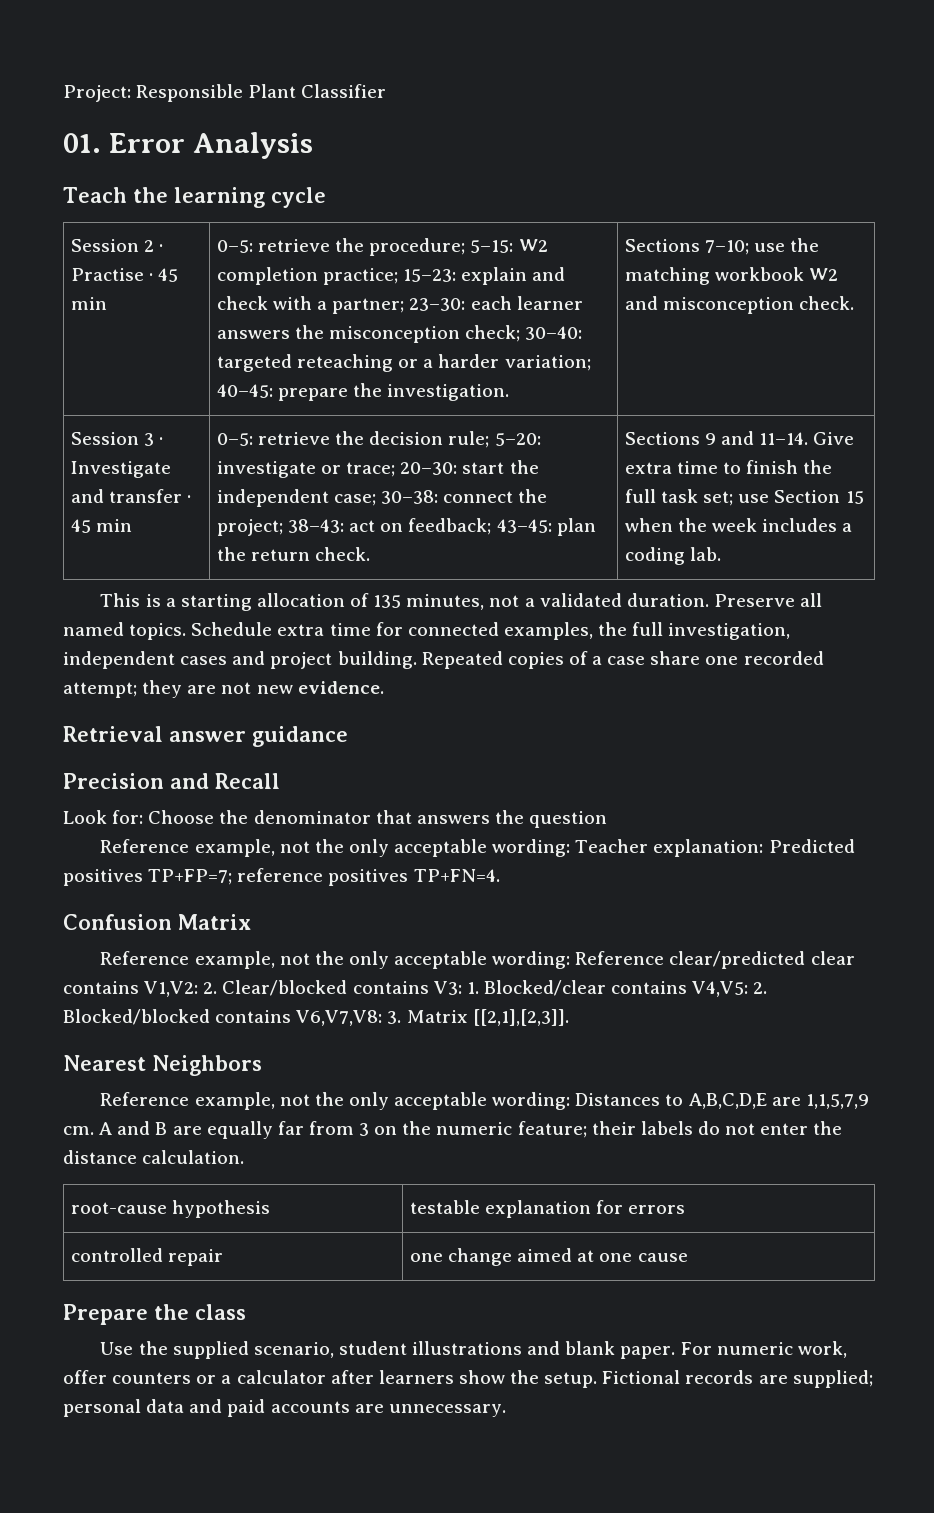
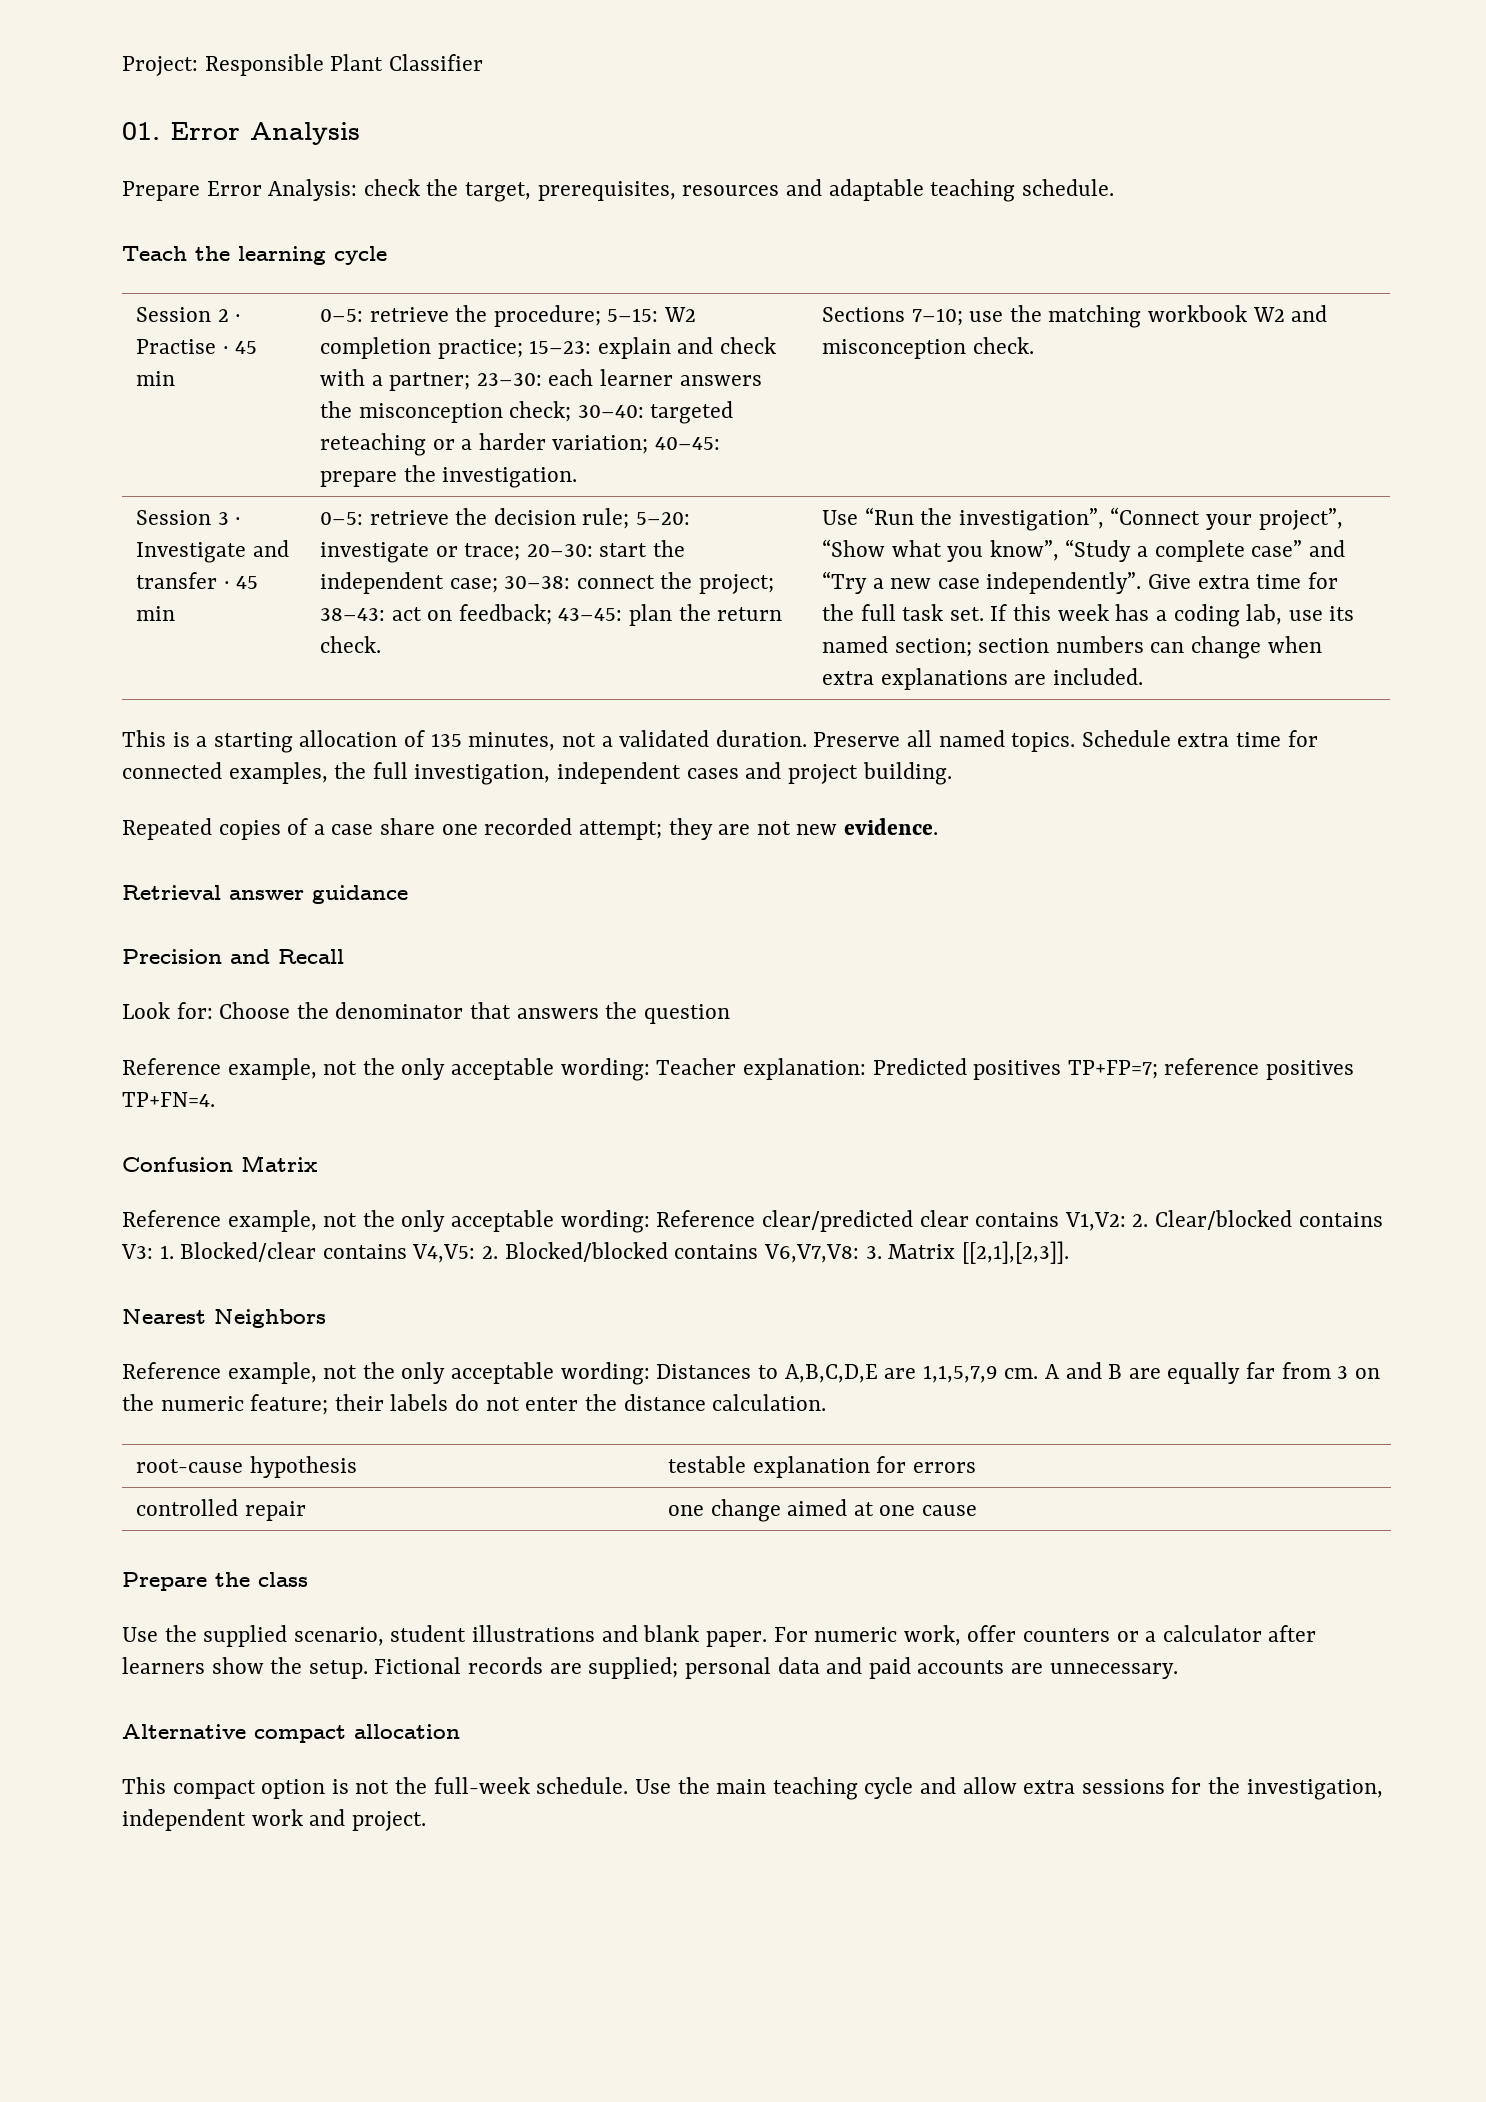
+ Prepare Error Analysis: check the target, prerequisites, resources and adaptable teaching schedule.
- Sections 9 and 11–14.
+ Use “Run the investigation”, “Connect your project”, “Show what you know”, “Study a complete case” and “Try a new case independently”.
- Give extra time to finish the full task set; use Section 15 when the week includes a coding lab.
+ Give extra time for the full task set. If this week has a coding lab, use its named section; section numbers can change when extra explanations are included.
- Schedule extra time for connected examples, the full investigation, independent cases and project building. Repeated copies of a case share one recorded attempt; they are not new evidence.
+ Schedule extra time for connected examples, the full investigation, independent cases and project building.
+ Repeated copies of a case share one recorded attempt; they are not new evidence.
+ Alternative compact allocation
+ This compact option is not the full-week schedule. Use the main teaching cycle and allow extra sessions for the investigation, independent work and project.

